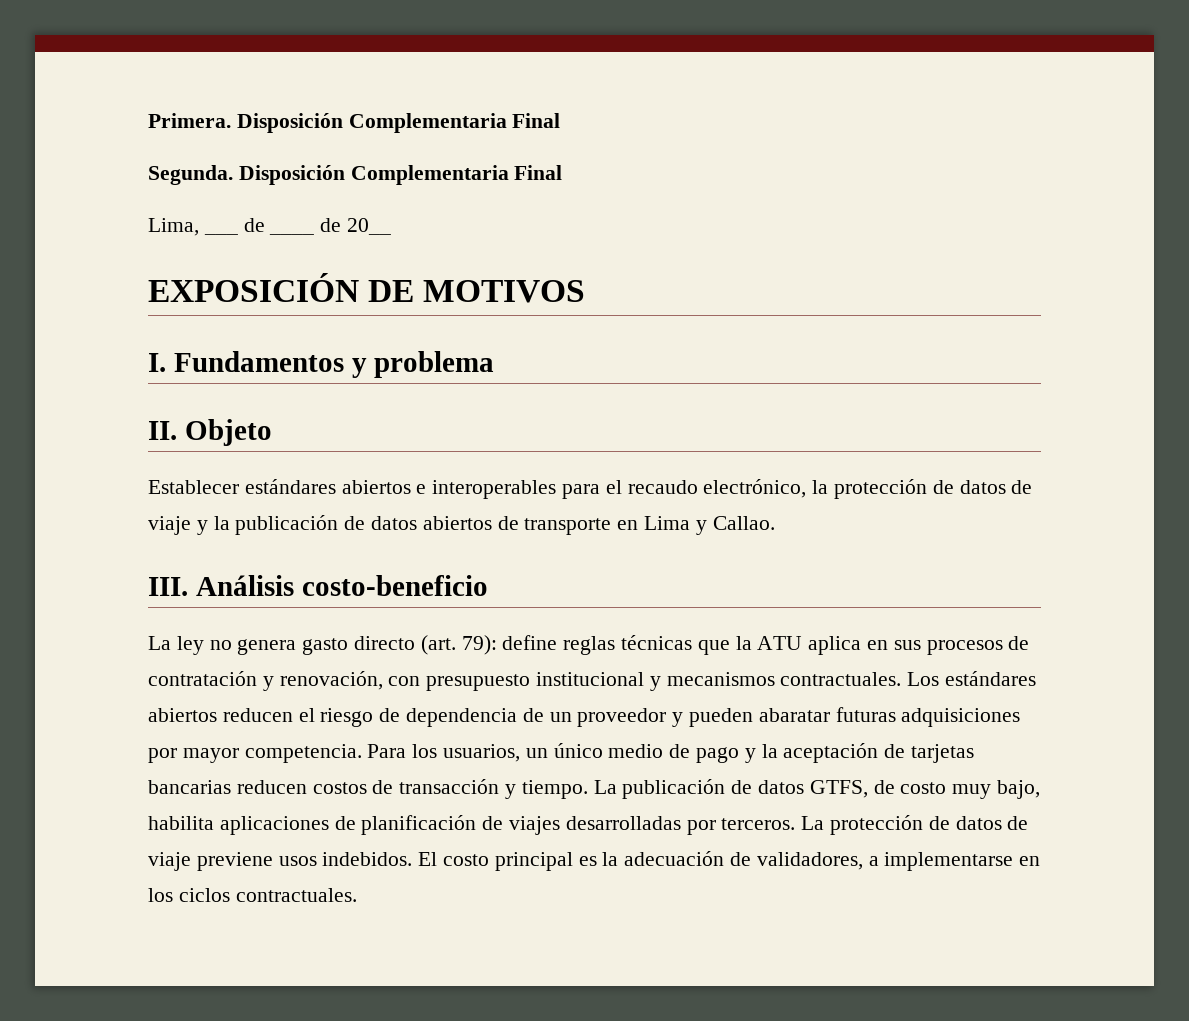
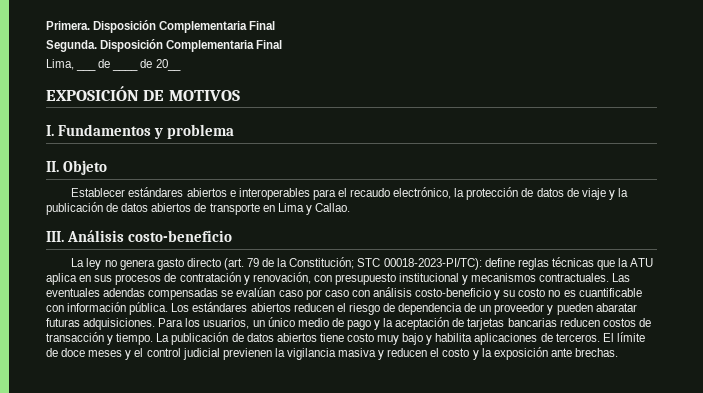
- La ley no genera gasto directo (art. 79): define reglas técnicas que la ATU aplica en sus procesos de contratación y renovación, con presupuesto institucional y mecanismos contractuales.
+ La ley no genera gasto directo (art. 79 de la Constitución; STC 00018-2023-PI/TC): define reglas técnicas que la ATU aplica en sus procesos de contratación y renovación, con presupuesto institucional y mecanismos contractuales.
+ Las eventuales adendas compensadas se evalúan caso por caso con análisis costo-beneficio y su costo no es cuantificable con información pública.
- Los estándares abiertos reducen el riesgo de dependencia de un proveedor y pueden abaratar futuras adquisiciones por mayor competencia.
+ Los estándares abiertos reducen el riesgo de dependencia de un proveedor y pueden abaratar futuras adquisiciones.
- La publicación de datos GTFS, de costo muy bajo, habilita aplicaciones de planificación de viajes desarrolladas por terceros. La protección de datos de viaje previene usos indebidos. El costo principal es la adecuación de validadores, a implementarse en los ciclos contractuales.
+ La publicación de datos abiertos tiene costo muy bajo y habilita aplicaciones de terceros. El límite de doce meses y el control judicial previenen la vigilancia masiva y reducen el costo y la exposición ante brechas.

